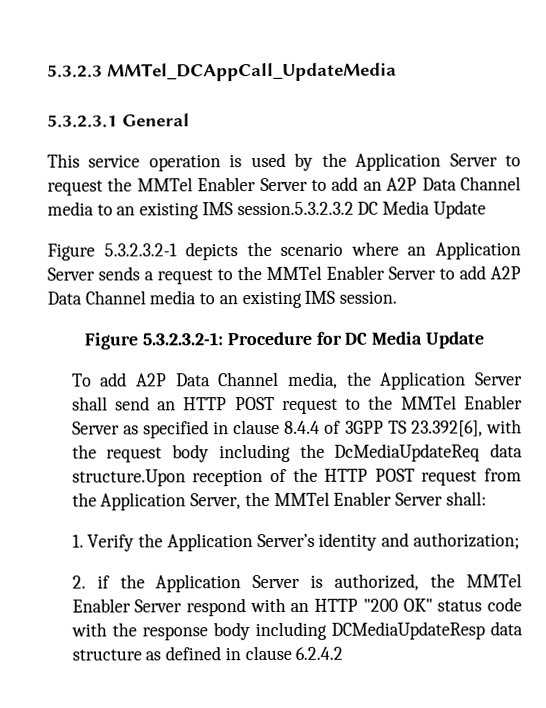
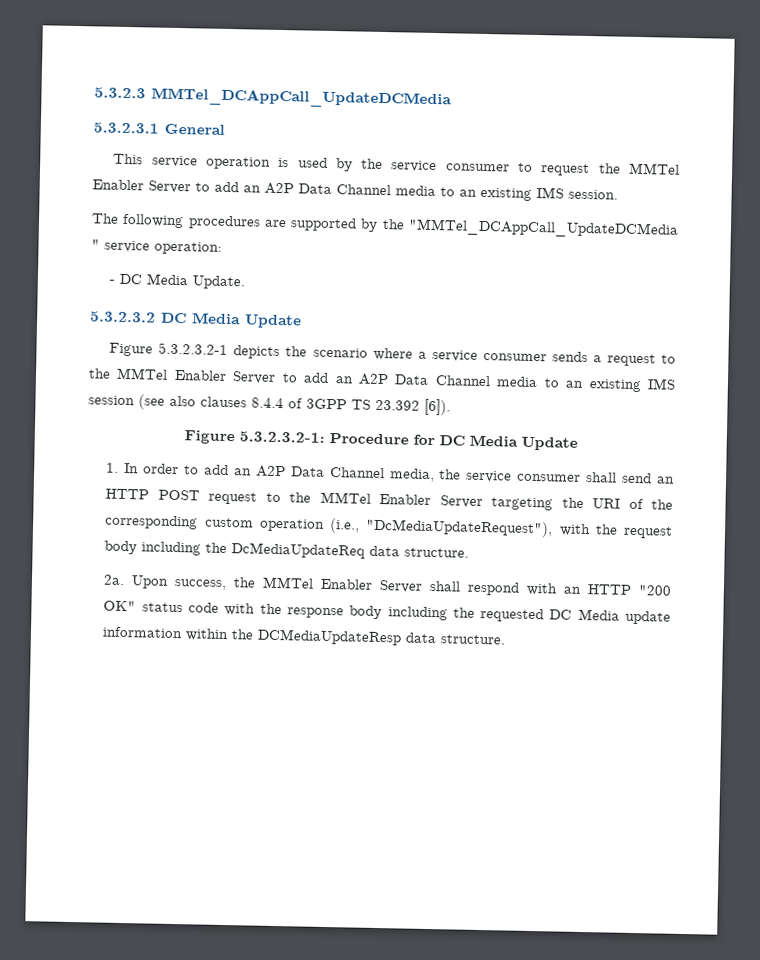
- 5.3.2.3 MMTel_DCAppCall_UpdateMedia
+ 5.3.2.3 MMTel_DCAppCall_UpdateDCMedia
- This service operation is used by the Application Server to request the MMTel Enabler Server to add an A2P Data Channel media to an existing IMS session.5.3.2.3.2 DC Media Update
+ This service operation is used by the service consumer to request the MMTel Enabler Server to add an A2P Data Channel media to an existing IMS session.
+ The following procedures are supported by the "MMTel_DCAppCall_UpdateDCMedia " service operation:
+ - DC Media Update.
+ 5.3.2.3.2 DC Media Update
- Figure 5.3.2.3.2-1 depicts the scenario where an Application Server sends a request to the MMTel Enabler Server to add A2P Data Channel media to an existing IMS session.
+ Figure 5.3.2.3.2-1 depicts the scenario where a service consumer sends a request to the MMTel Enabler Server to add an A2P Data Channel media to an existing IMS session (see also clauses 8.4.4 of 3GPP TS 23.392 [6]).
- To add A2P Data Channel media, the Application Server shall send an HTTP POST request to the MMTel Enabler Server as specified in clause 8.4.4 of 3GPP TS 23.392[6], with the request body including the DcMediaUpdateReq data structure.Upon reception of the HTTP POST request from the Application Server, the MMTel Enabler Server shall:
- 1. Verify the Application Server’s identity and authorization;
- 2. if the Application Server is authorized, the MMTel Enabler Server respond with an HTTP "200 OK" status code with the response body including DCMediaUpdateResp data structure as defined in clause 6.2.4.2
+ 1. In order to add an A2P Data Channel media, the service consumer shall send an HTTP POST request to the MMTel Enabler Server targeting the URI of the corresponding custom operation (i.e., "DcMediaUpdateRequest"), with the request body including the DcMediaUpdateReq data structure.
+ 2a. Upon success, the MMTel Enabler Server shall respond with an HTTP "200 OK" status code with the response body including the requested DC Media update information within the DCMediaUpdateResp data structure.

